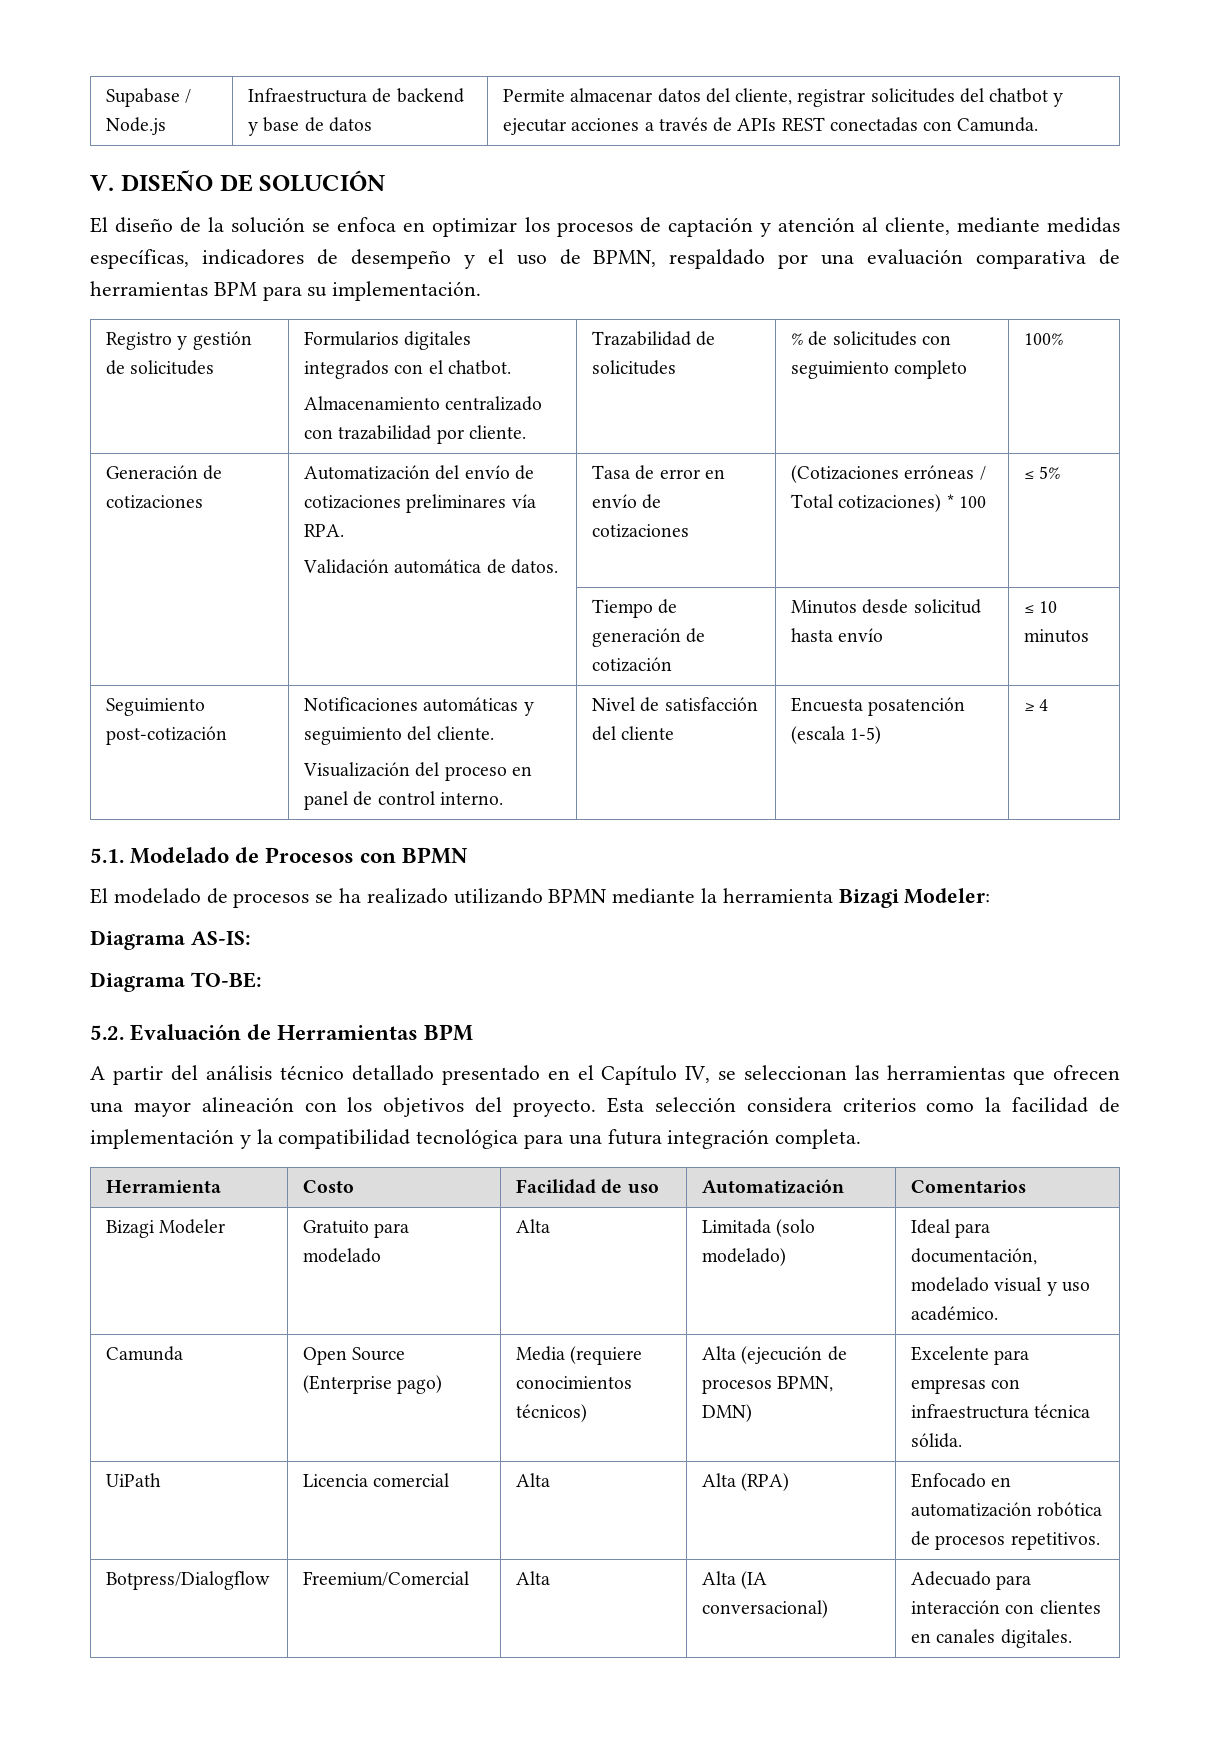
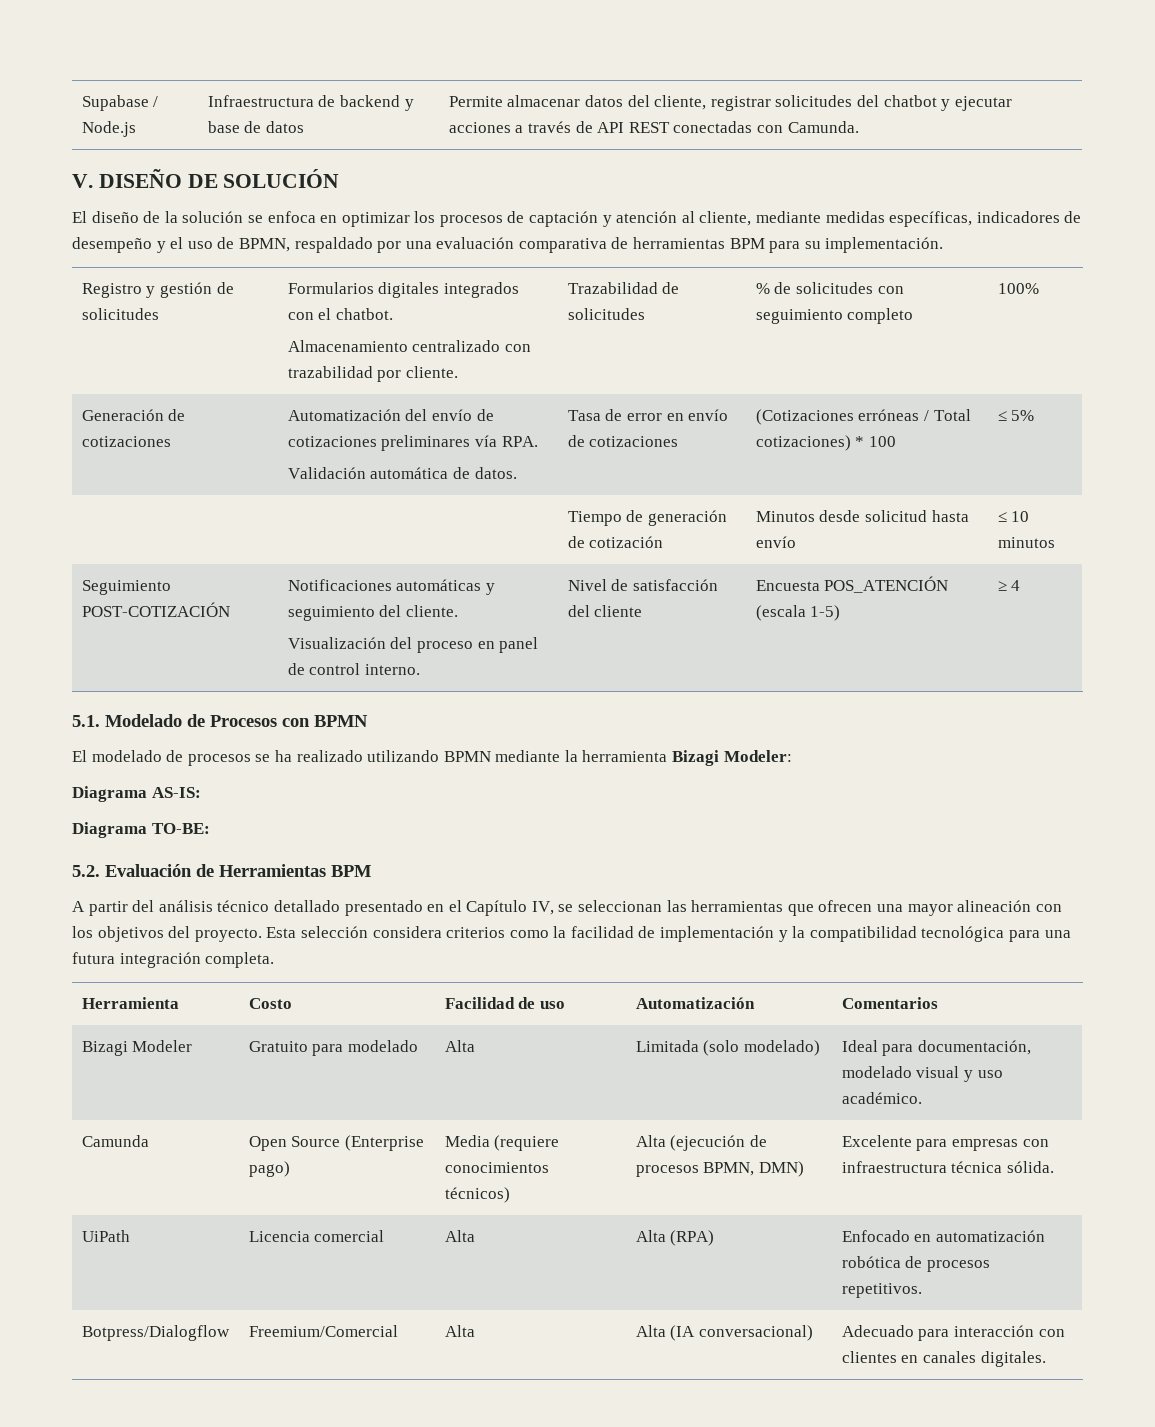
- Supabase / Node.js | Infraestructura de backend y base de datos | Permite almacenar datos del cliente, registrar solicitudes del chatbot y ejecutar acciones a través de APIs REST conectadas con Camunda.
+ Supabase / Node.js | Infraestructura de backend y base de datos | Permite almacenar datos del cliente, registrar solicitudes del chatbot y ejecutar acciones a través de API REST conectadas con Camunda.
- Seguimiento post-cotización | Notificaciones automáticas y seguimiento del cliente.
- Visualización del proceso en panel de control interno. | Nivel de satisfacción del cliente | Encuesta posatención (escala 1-5) | ≥ 4
+ Seguimiento POST-COTIZACIÓN | Notificaciones automáticas y seguimiento del cliente.
+ Visualización del proceso en panel de control interno. | Nivel de satisfacción del cliente | Encuesta POS_ATENCIÓN (escala 1-5) | ≥ 4

